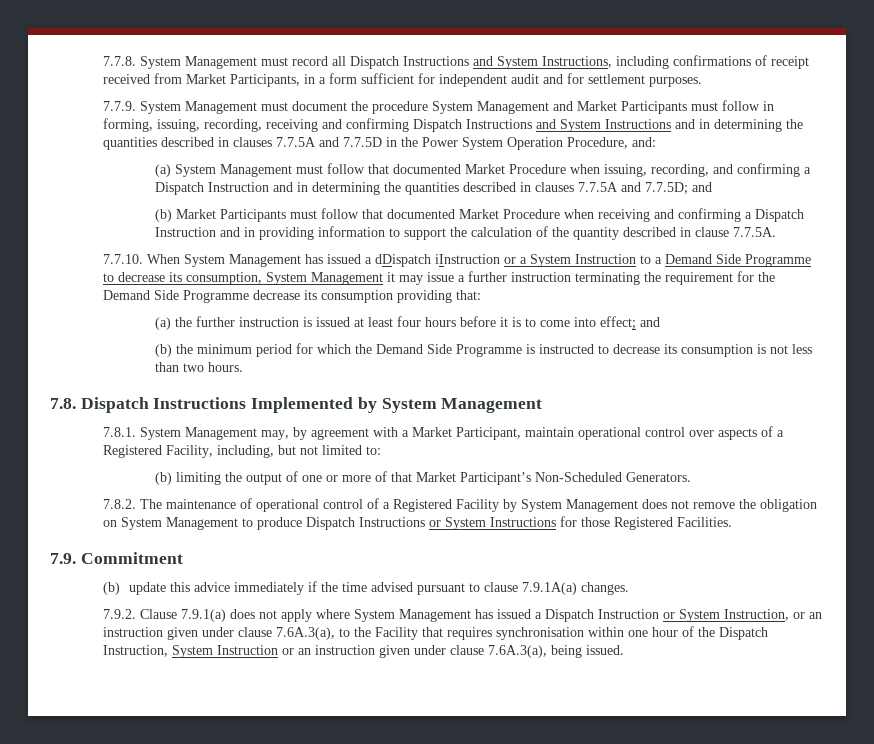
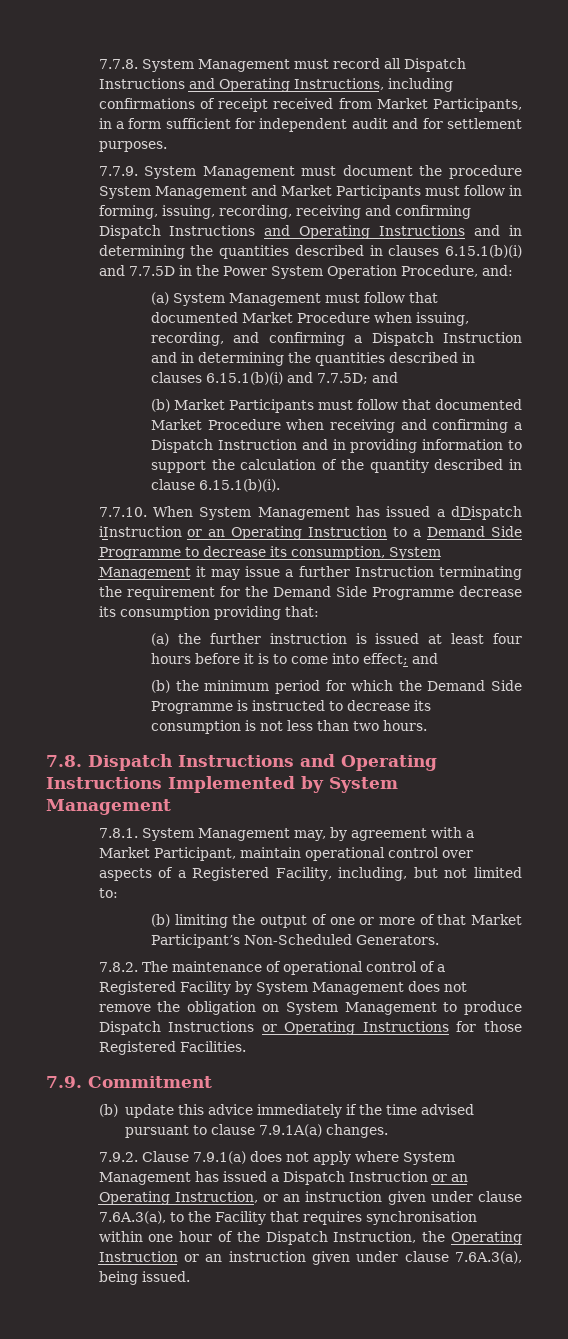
- 7.7.8. System Management must record all Dispatch Instructions and System Instructions, including confirmations of receipt received from Market Participants, in a form sufficient for independent audit and for settlement purposes.
+ 7.7.8. System Management must record all Dispatch Instructions and Operating Instructions, including confirmations of receipt received from Market Participants, in a form sufficient for independent audit and for settlement purposes.
- 7.7.9. System Management must document the procedure System Management and Market Participants must follow in forming, issuing, recording, receiving and confirming Dispatch Instructions and System Instructions and in determining the quantities described in clauses 7.7.5A and 7.7.5D in the Power System Operation Procedure, and:
+ 7.7.9. System Management must document the procedure System Management and Market Participants must follow in forming, issuing, recording, receiving and confirming Dispatch Instructions and Operating Instructions and in determining the quantities described in clauses 6.15.1(b)(i) and 7.7.5D in the Power System Operation Procedure, and:
- (a) System Management must follow that documented Market Procedure when issuing, recording, and confirming a Dispatch Instruction and in determining the quantities described in clauses 7.7.5A and 7.7.5D; and
+ (a) System Management must follow that documented Market Procedure when issuing, recording, and confirming a Dispatch Instruction and in determining the quantities described in clauses 6.15.1(b)(i) and 7.7.5D; and
- (b) Market Participants must follow that documented Market Procedure when receiving and confirming a Dispatch Instruction and in providing information to support the calculation of the quantity described in clause 7.7.5A.
+ (b) Market Participants must follow that documented Market Procedure when receiving and confirming a Dispatch Instruction and in providing information to support the calculation of the quantity described in clause 6.15.1(b)(i).
- 7.7.10. When System Management has issued a dDispatch iInstruction or a System Instruction to a Demand Side Programme to decrease its consumption, System Management it may issue a further instruction terminating the requirement for the Demand Side Programme decrease its consumption providing that:
+ 7.7.10. When System Management has issued a dDispatch iInstruction or an Operating Instruction to a Demand Side Programme to decrease its consumption, System Management it may issue a further Instruction terminating the requirement for the Demand Side Programme decrease its consumption providing that:
- 7.8. Dispatch Instructions Implemented by System Management
+ 7.8. Dispatch Instructions and Operating Instructions Implemented by System Management
- 7.8.2. The maintenance of operational control of a Registered Facility by System Management does not remove the obligation on System Management to produce Dispatch Instructions or System Instructions for those Registered Facilities.
+ 7.8.2. The maintenance of operational control of a Registered Facility by System Management does not remove the obligation on System Management to produce Dispatch Instructions or Operating Instructions for those Registered Facilities.
- 7.9.2. Clause 7.9.1(a) does not apply where System Management has issued a Dispatch Instruction or System Instruction, or an instruction given under clause 7.6A.3(a), to the Facility that requires synchronisation within one hour of the Dispatch Instruction, System Instruction or an instruction given under clause 7.6A.3(a), being issued.
+ 7.9.2. Clause 7.9.1(a) does not apply where System Management has issued a Dispatch Instruction or an Operating Instruction, or an instruction given under clause 7.6A.3(a), to the Facility that requires synchronisation within one hour of the Dispatch Instruction, the Operating Instruction or an instruction given under clause 7.6A.3(a), being issued.

